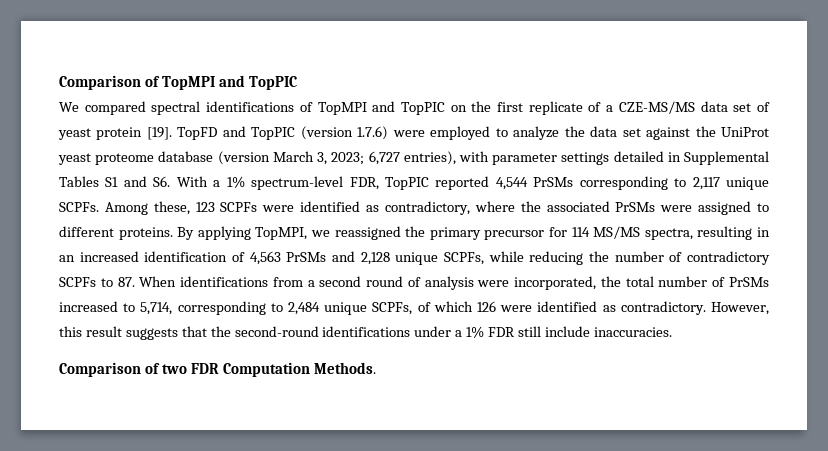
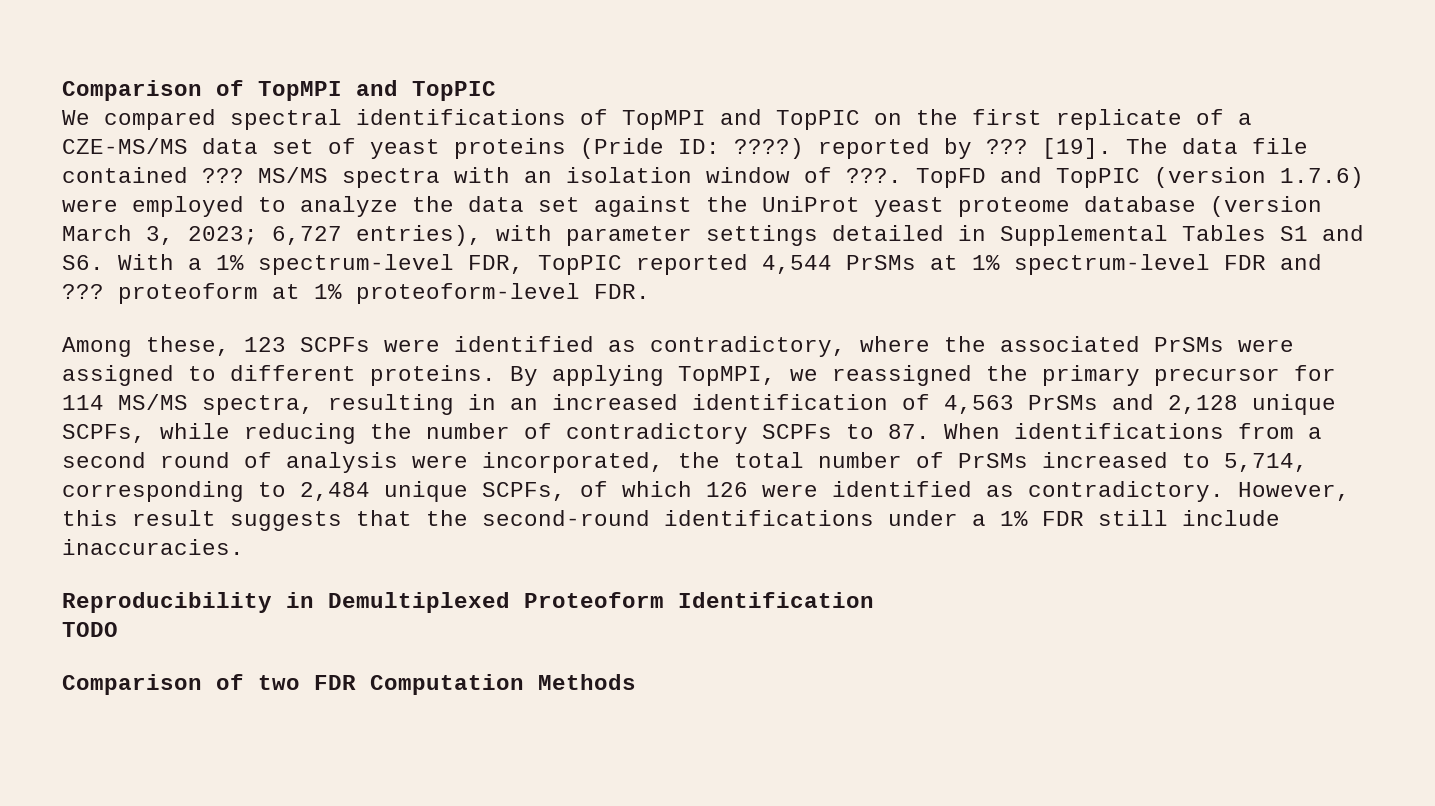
- We compared spectral identifications of TopMPI and TopPIC on the first replicate of a CZE-MS/MS data set of yeast protein [19].
+ We compared spectral identifications of TopMPI and TopPIC on the first replicate of a CZE-MS/MS data set of yeast proteins (Pride ID: ????) reported by ??? [19]. The data file contained ??? MS/MS spectra with an isolation window of ???.
- TopFD and TopPIC (version 1.7.6) were employed to analyze the data set against the UniProt yeast proteome database (version March 3, 2023; 6,727 entries), with parameter settings detailed in Supplemental Tables S1 and S6. With a 1% spectrum-level FDR, TopPIC reported 4,544 PrSMs corresponding to 2,117 unique SCPFs. Among these, 123 SCPFs were identified as contradictory, where the associated PrSMs were assigned to different proteins.
+ TopFD and TopPIC (version 1.7.6) were employed to analyze the data set against the UniProt yeast proteome database (version March 3, 2023; 6,727 entries), with parameter settings detailed in Supplemental Tables S1 and S6. With a 1% spectrum-level FDR, TopPIC reported 4,544 PrSMs at 1% spectrum-level FDR and ??? proteoform at 1% proteoform-level FDR.
+ Among these, 123 SCPFs were identified as contradictory, where the associated PrSMs were assigned to different proteins.
+ Reproducibility in Demultiplexed Proteoform Identification
+ TODO
- Comparison of two FDR Computation Methods.
+ Comparison of two FDR Computation Methods

